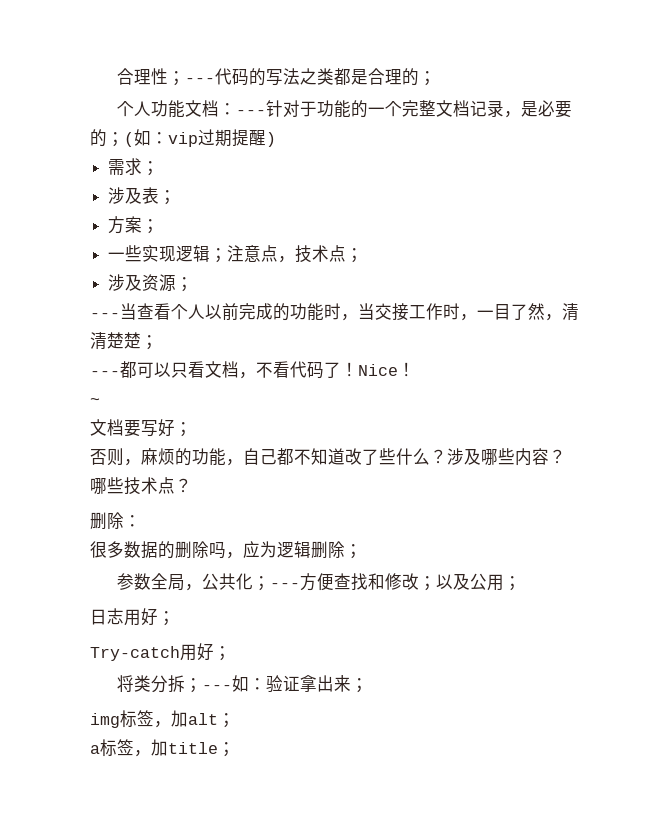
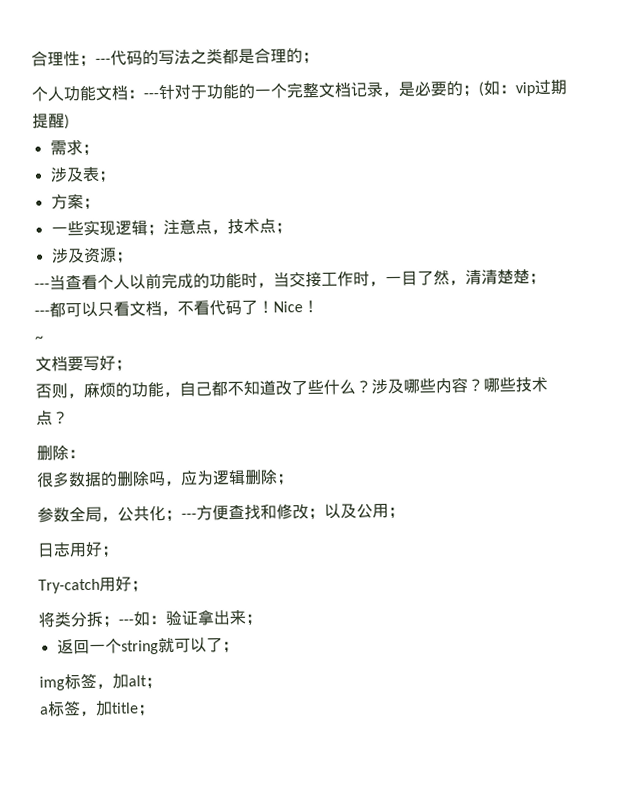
+ 返回一个string就可以了；

